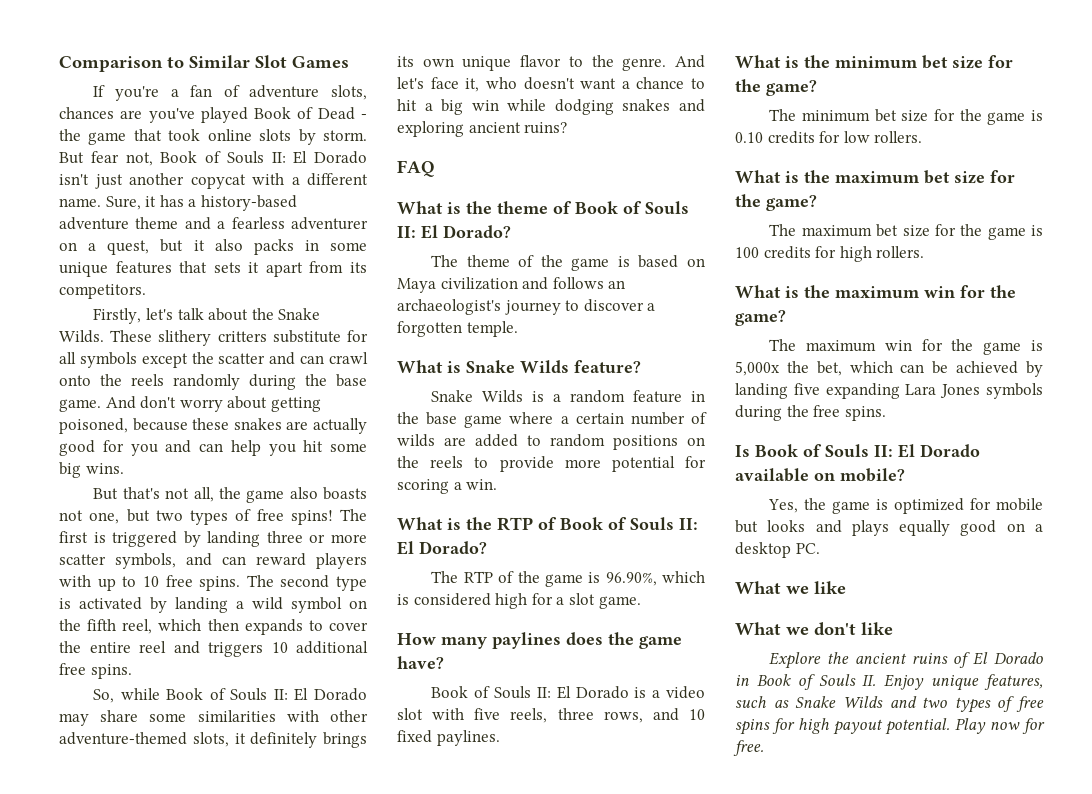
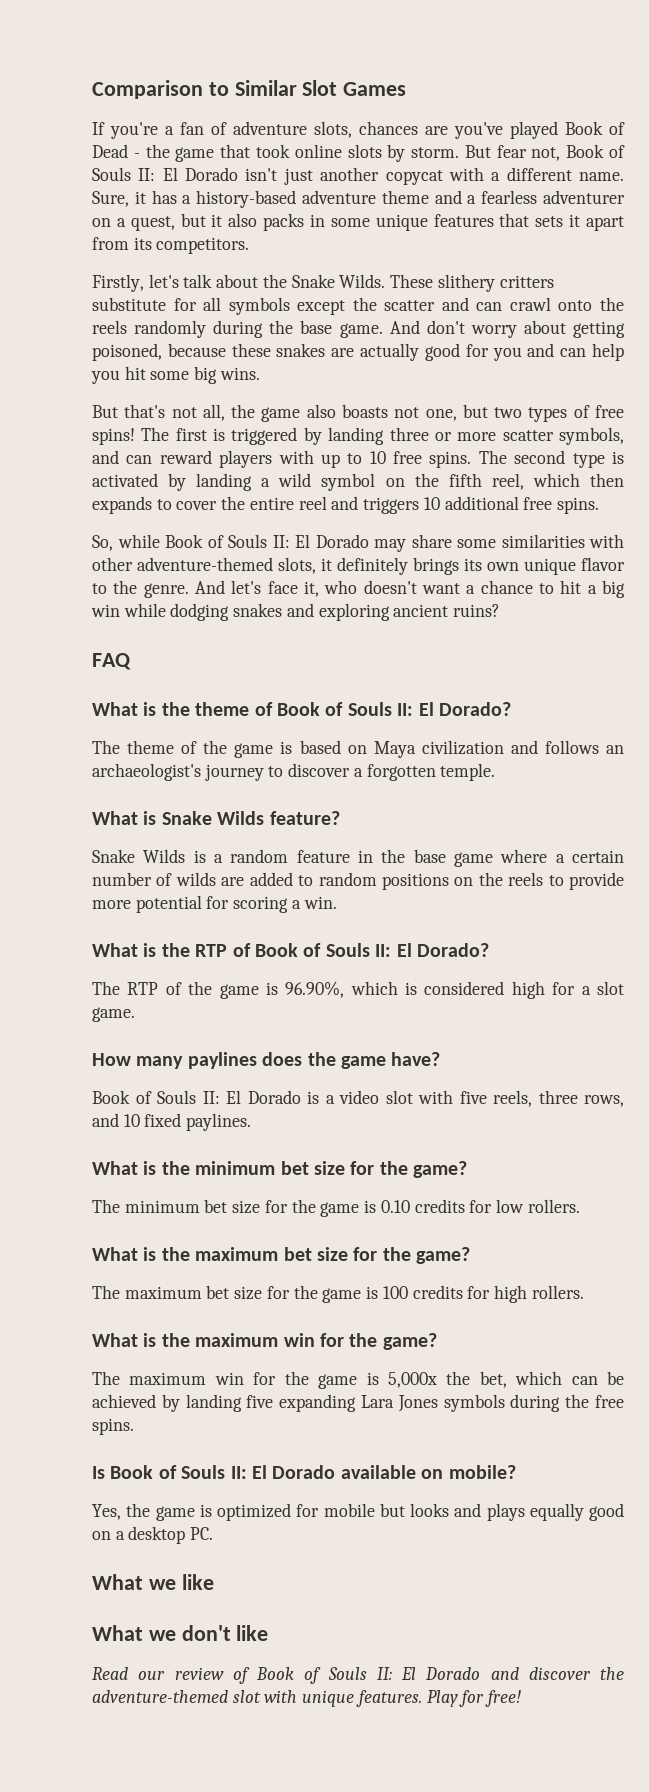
- Explore the ancient ruins of El Dorado in Book of Souls II. Enjoy unique features, such as Snake Wilds and two types of free spins for high payout potential. Play now for free.
+ Read our review of Book of Souls II: El Dorado and discover the adventure-themed slot with unique features. Play for free!

